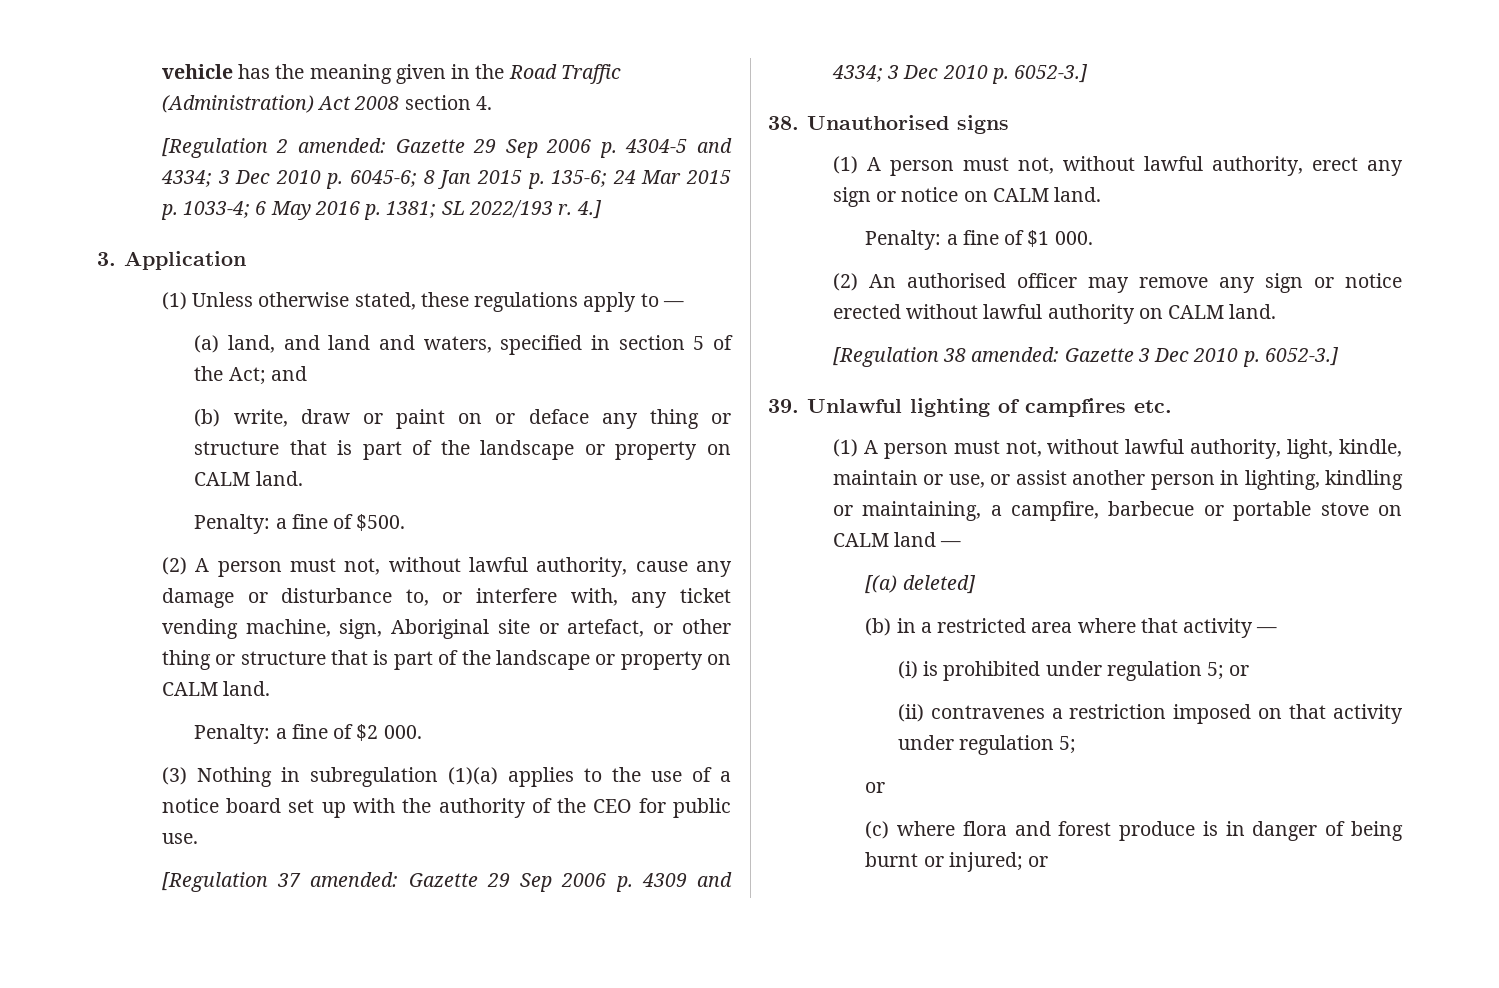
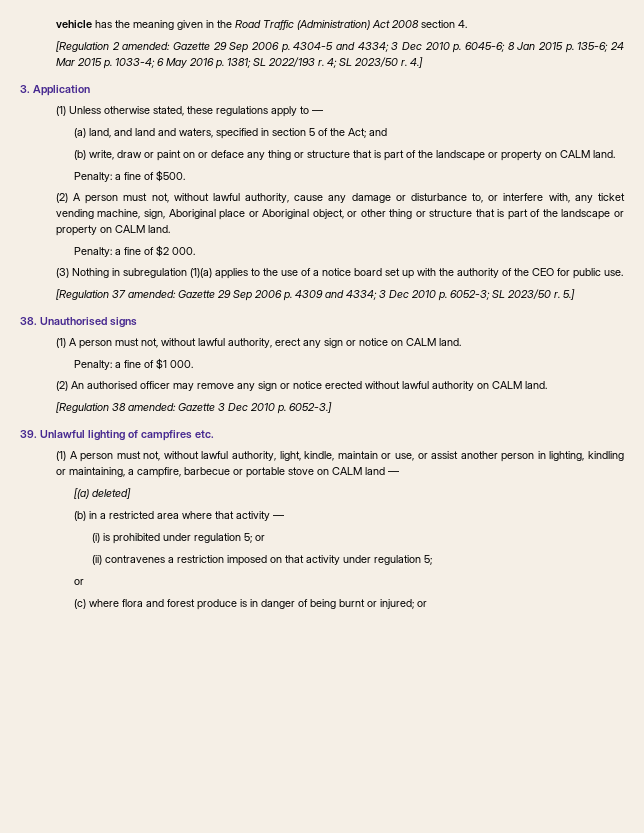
+ 4; SL 2023/50 r.
- (2) A person must not, without lawful authority, cause any damage or disturbance to, or interfere with, any ticket vending machine, sign, Aboriginal site or artefact, or other thing or structure that is part of the landscape or property on CALM land.
+ (2) A person must not, without lawful authority, cause any damage or disturbance to, or interfere with, any ticket vending machine, sign, Aboriginal place or Aboriginal object, or other thing or structure that is part of the landscape or property on CALM land.
- [Regulation 37 amended: Gazette 29 Sep 2006 p. 4309 and 4334; 3 Dec 2010 p. 6052-3.]
+ [Regulation 37 amended: Gazette 29 Sep 2006 p. 4309 and 4334; 3 Dec 2010 p. 6052-3; SL 2023/50 r. 5.]

